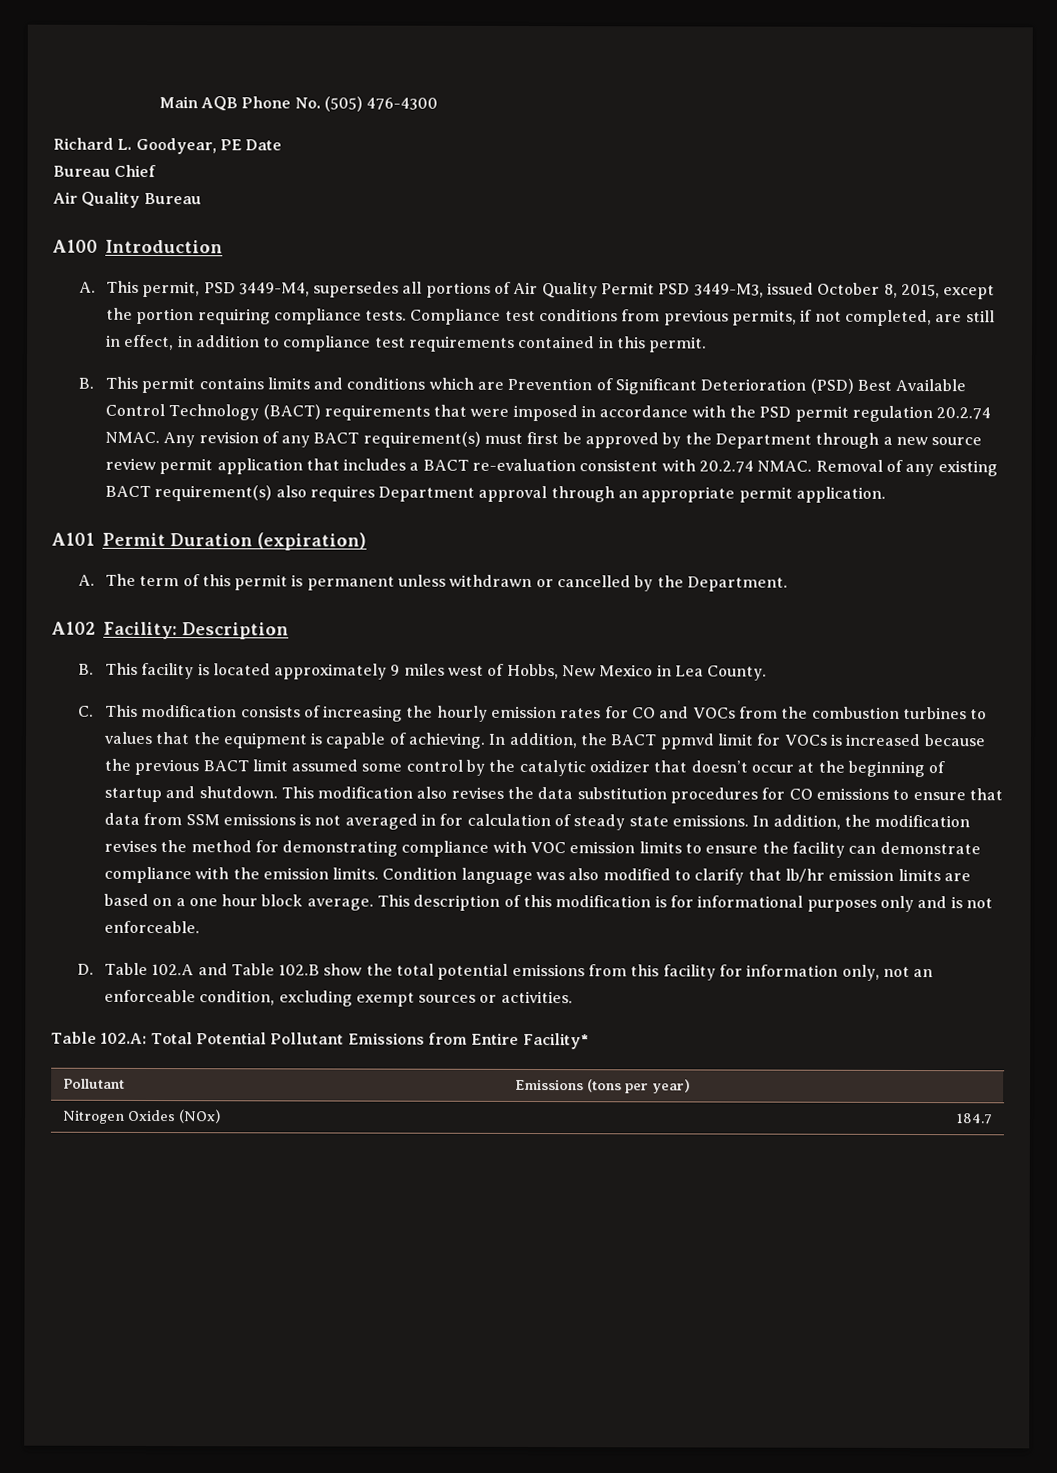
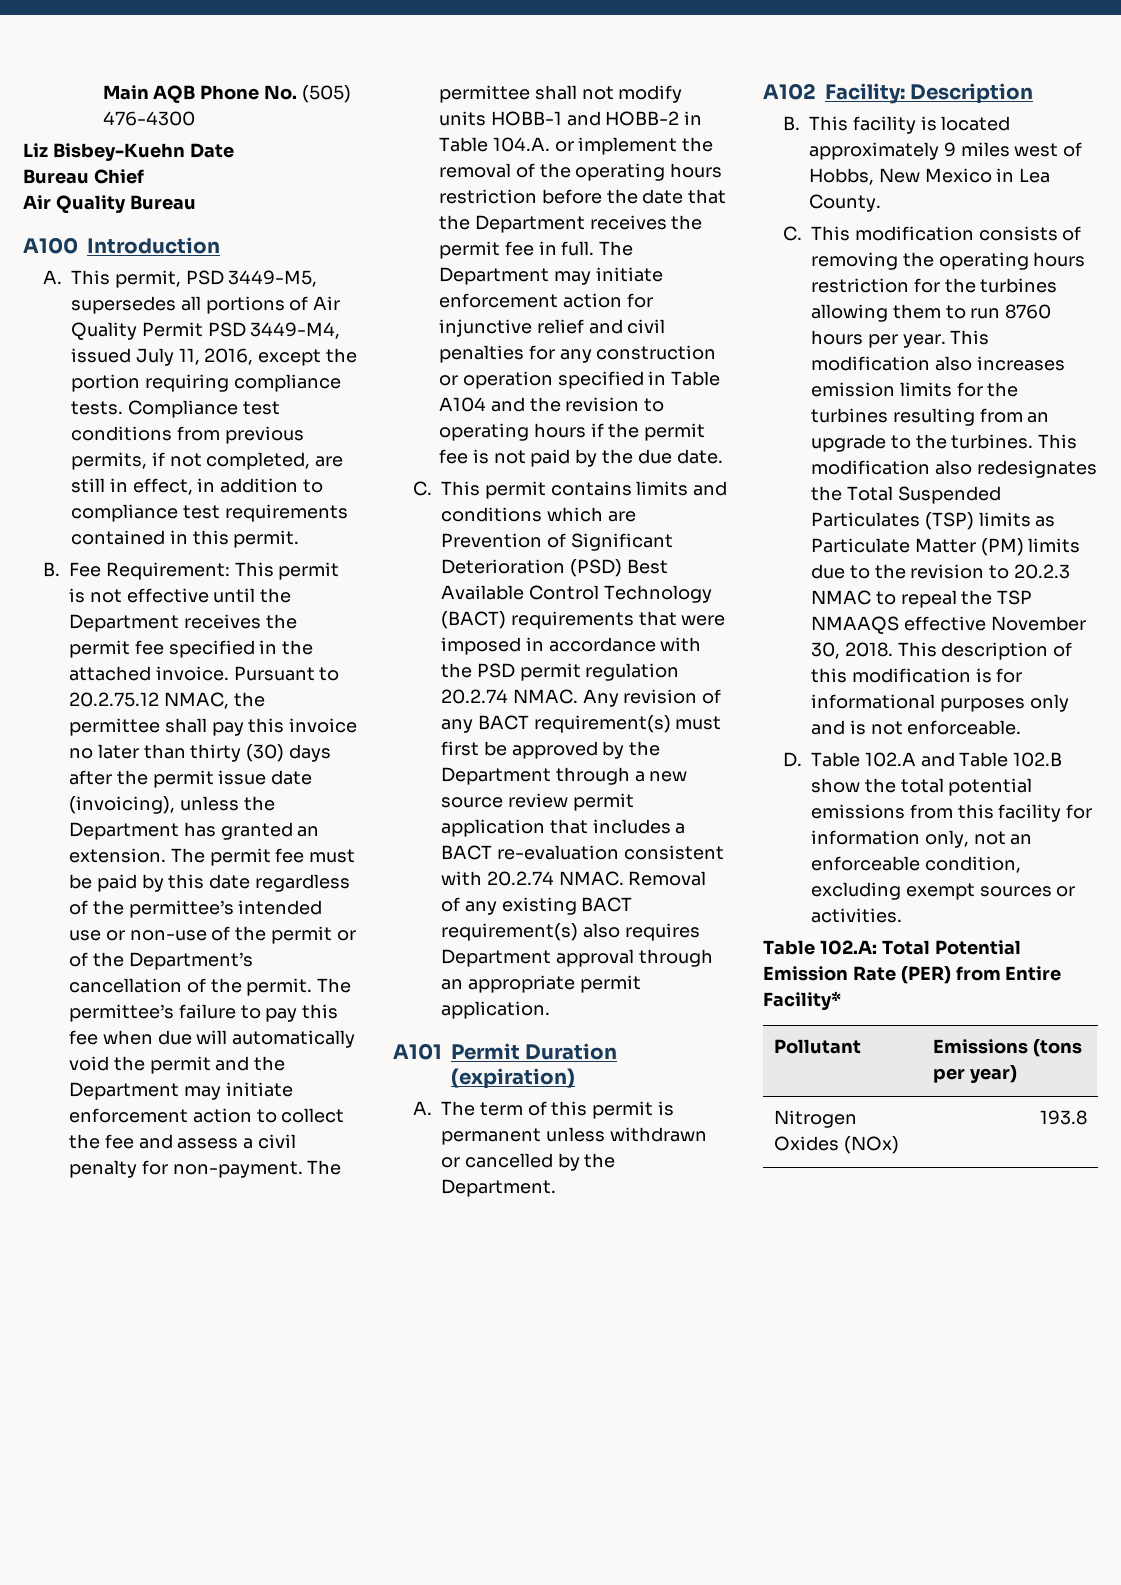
- Richard L. Goodyear, PE Date
+ Liz Bisbey-Kuehn Date
- A. This permit, PSD 3449-M4, supersedes all portions of Air Quality Permit PSD 3449-M3, issued October 8, 2015, except the portion requiring compliance tests.
+ A. This permit, PSD 3449-M5, supersedes all portions of Air Quality Permit PSD 3449-M4, issued July 11, 2016, except the portion requiring compliance tests.
- B. This permit contains limits and conditions which are Prevention of Significant Deterioration (PSD) Best Available Control Technology (BACT) requirements that were imposed in accordance with the PSD permit regulation 20.2.74 NMAC.
+ B. Fee Requirement: This permit is not effective until the Department receives the permit fee specified in the attached invoice. Pursuant to 20.2.75.12 NMAC, the permittee shall pay this invoice no later than thirty (30) days after the permit issue date (invoicing), unless the Department has granted an extension. The permit fee must be paid by this date regardless of the permittee’s intended use or non-use of the permit or of the Department’s cancellation of the permit. The permittee’s failure to pay this fee when due will automatically void the permit and the Department may initiate enforcement action to collect the fee and assess a civil penalty for non-payment. The permittee shall not modify units HOBB-1 and HOBB-2 in Table 104.A. or implement the removal of the operating hours restriction before the date that the Department receives the permit fee in full. The Department may initiate enforcement action for injunctive relief and civil penalties for any construction or operation specified in Table A104 and the revision to operating hours if the permit fee is not paid by the due date.
+ C. This permit contains limits and conditions which are Prevention of Significant Deterioration (PSD) Best Available Control Technology (BACT) requirements that were imposed in accordance with the PSD permit regulation 20.2.74 NMAC.
- C. This modification consists of increasing the hourly emission rates for CO and VOCs from the combustion turbines to values that the equipment is capable of achieving. In addition, the BACT ppmvd limit for VOCs is increased because the previous BACT limit assumed some control by the catalytic oxidizer that doesn’t occur at the beginning of startup and shutdown. This modification also revises the data substitution procedures for CO emissions to ensure that data from SSM emissions is not averaged in for calculation of steady state emissions. In addition, the modification revises the method for demonstrating compliance with VOC emission limits to ensure the facility can demonstrate compliance with the emission limits. Condition language was also modified to clarify that lb/hr emission limits are based on a one hour block average.
+ C. This modification consists of removing the operating hours restriction for the turbines allowing them to run 8760 hours per year. This modification also increases emission limits for the turbines resulting from an upgrade to the turbines. This modification also redesignates the Total Suspended Particulates (TSP) limits as Particulate Matter (PM) limits due to the revision to 20.2.3 NMAC to repeal the TSP NMAAQS effective November 30, 2018.
- Table 102.A: Total Potential Pollutant Emissions from Entire Facility*
+ Table 102.A: Total Potential Emission Rate (PER) from Entire Facility*
- Nitrogen Oxides (NOx) | 184.7
+ Nitrogen Oxides (NOx) | 193.8

